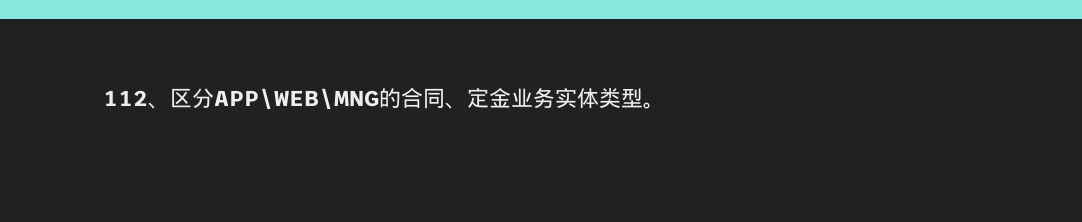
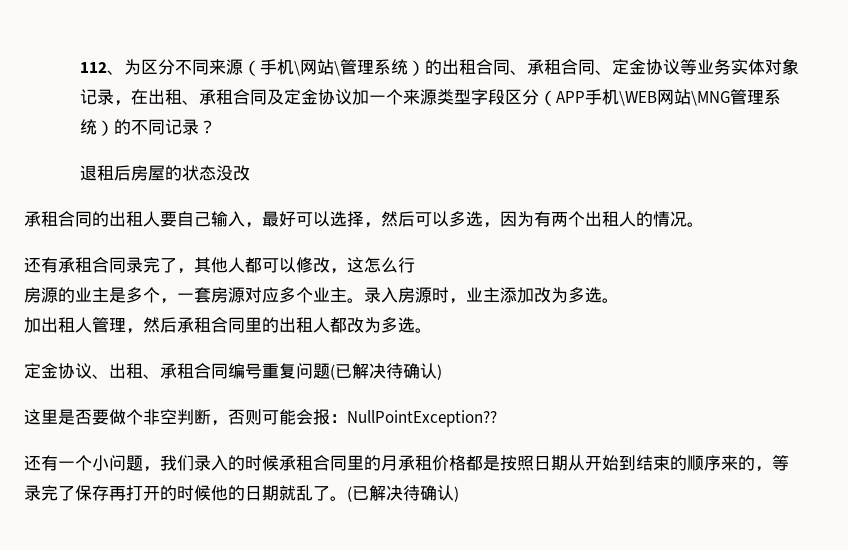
- 112、区分APP\WEB\MNG的合同、定金业务实体类型。
+ 112、为区分不同来源（手机\网站\管理系统）的出租合同、承租合同、定金协议等业务实体对象记录，在出租、承租合同及定金协议加一个来源类型字段区分（APP手机\WEB网站\MNG管理系统）的不同记录？
+ 退租后房屋的状态没改
+ 承租合同的出租人要自己输入，最好可以选择，然后可以多选，因为有两个出租人的情况。
+ 还有承租合同录完了，其他人都可以修改，这怎么行
+ 房源的业主是多个，一套房源对应多个业主。录入房源时，业主添加改为多选。
+ 加出租人管理，然后承租合同里的出租人都改为多选。
+ 定金协议、出租、承租合同编号重复问题(已解决待确认)
+ 这里是否要做个非空判断，否则可能会报：NullPointException??
+ 还有一个小问题，我们录入的时候承租合同里的月承租价格都是按照日期从开始到结束的顺序来的，等录完了保存再打开的时候他的日期就乱了。(已解决待确认)

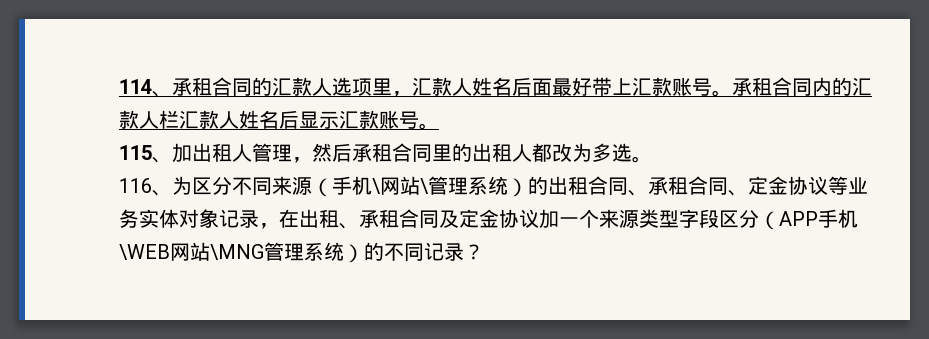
- 112、为区分不同来源（手机\网站\管理系统）的出租合同、承租合同、定金协议等业务实体对象记录，在出租、承租合同及定金协议加一个来源类型字段区分（APP手机\WEB网站\MNG管理系统）的不同记录？
+ 114、承租合同的汇款人选项里，汇款人姓名后面最好带上汇款账号。承租合同内的汇款人栏汇款人姓名后显示汇款账号。
+ 115、加出租人管理，然后承租合同里的出租人都改为多选。
+ 116、为区分不同来源（手机\网站\管理系统）的出租合同、承租合同、定金协议等业务实体对象记录，在出租、承租合同及定金协议加一个来源类型字段区分（APP手机\WEB网站\MNG管理系统）的不同记录？
- 退租后房屋的状态没改
- 承租合同的出租人要自己输入，最好可以选择，然后可以多选，因为有两个出租人的情况。
- 还有承租合同录完了，其他人都可以修改，这怎么行
- 房源的业主是多个，一套房源对应多个业主。录入房源时，业主添加改为多选。
- 加出租人管理，然后承租合同里的出租人都改为多选。
- 定金协议、出租、承租合同编号重复问题(已解决待确认)
- 这里是否要做个非空判断，否则可能会报：NullPointException??
- 还有一个小问题，我们录入的时候承租合同里的月承租价格都是按照日期从开始到结束的顺序来的，等录完了保存再打开的时候他的日期就乱了。(已解决待确认)

